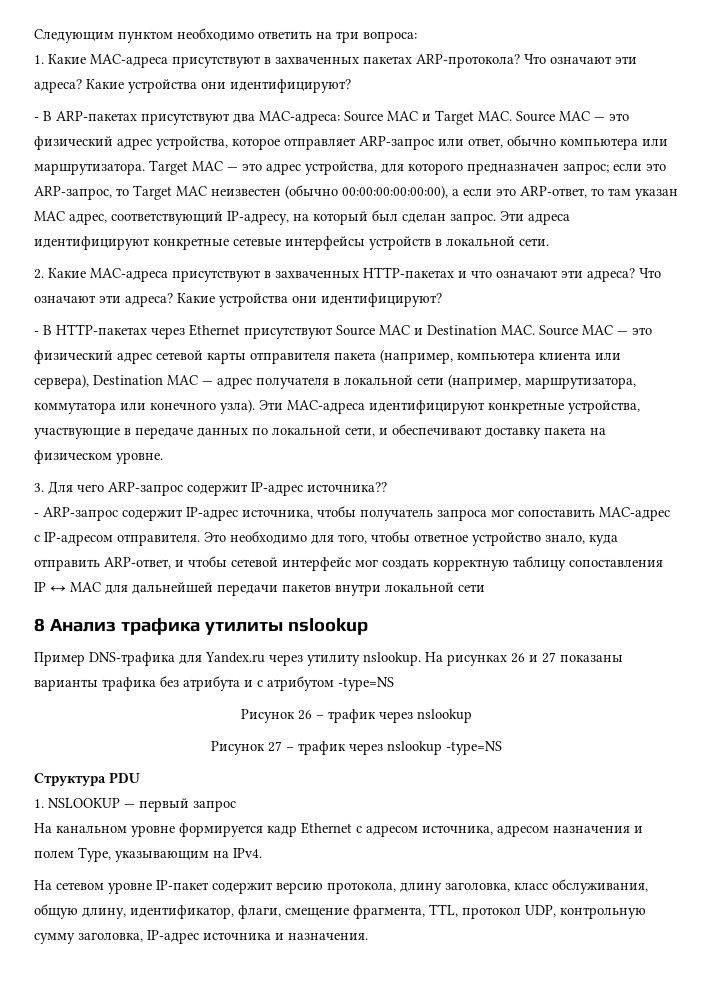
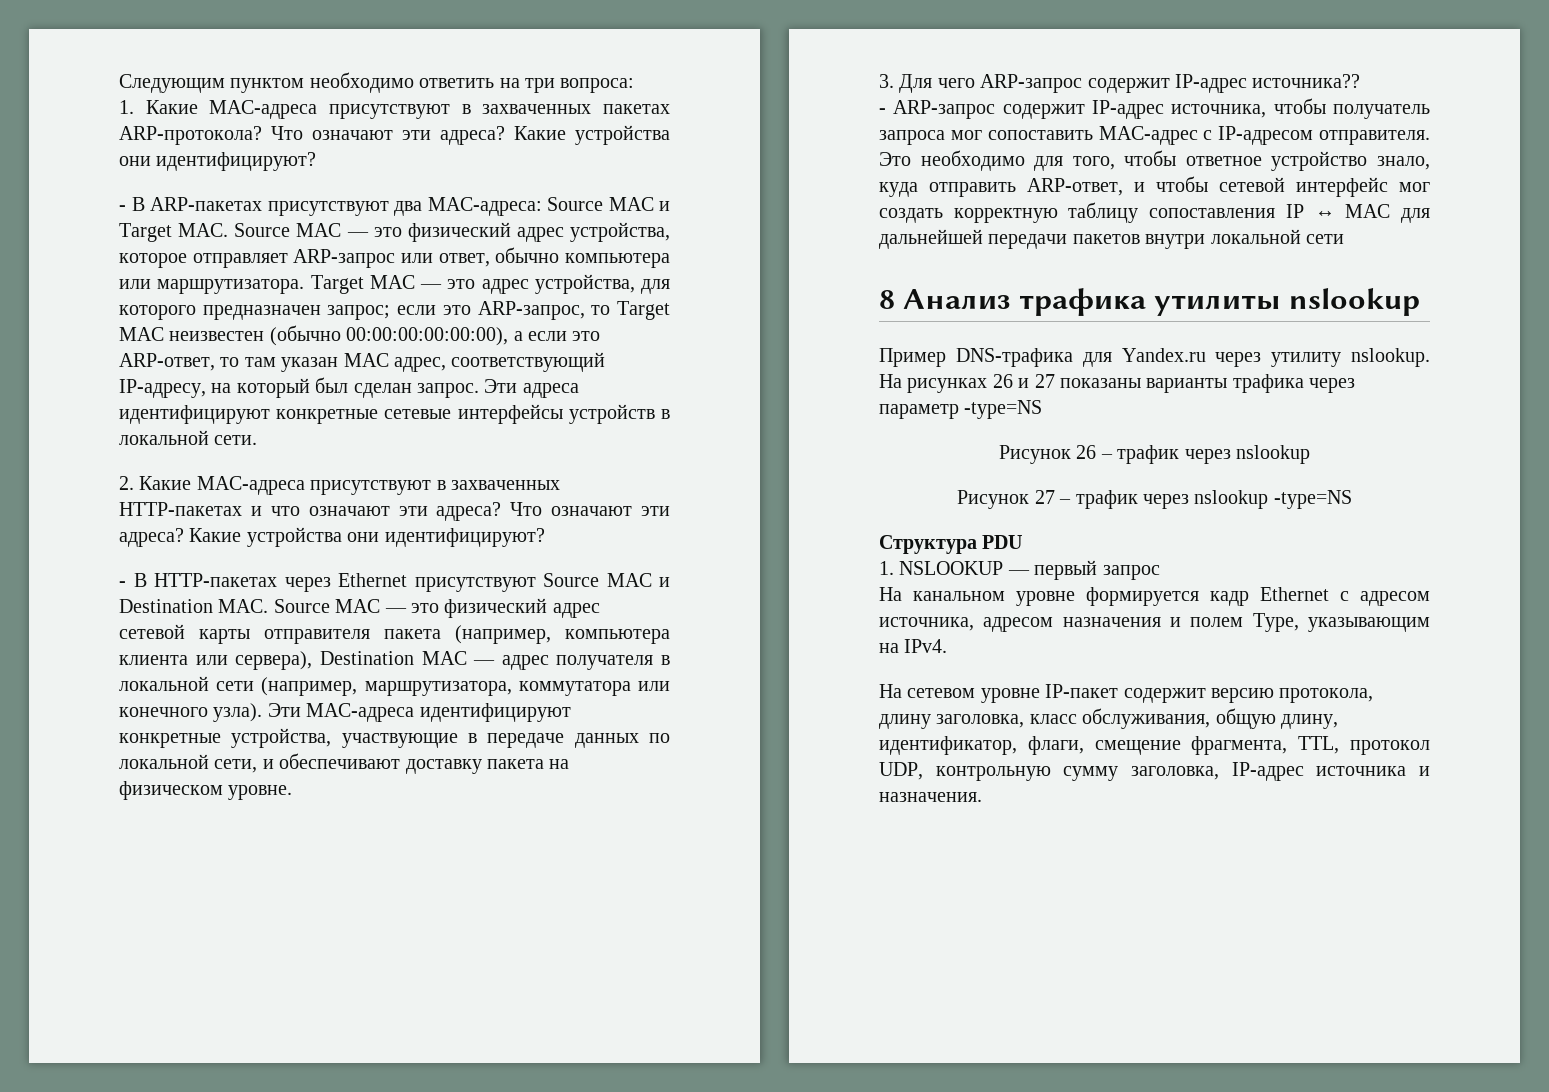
- На рисунках 26 и 27 показаны варианты трафика без атрибута и с атрибутом -type=NS
+ На рисунках 26 и 27 показаны варианты трафика через параметр -type=NS

